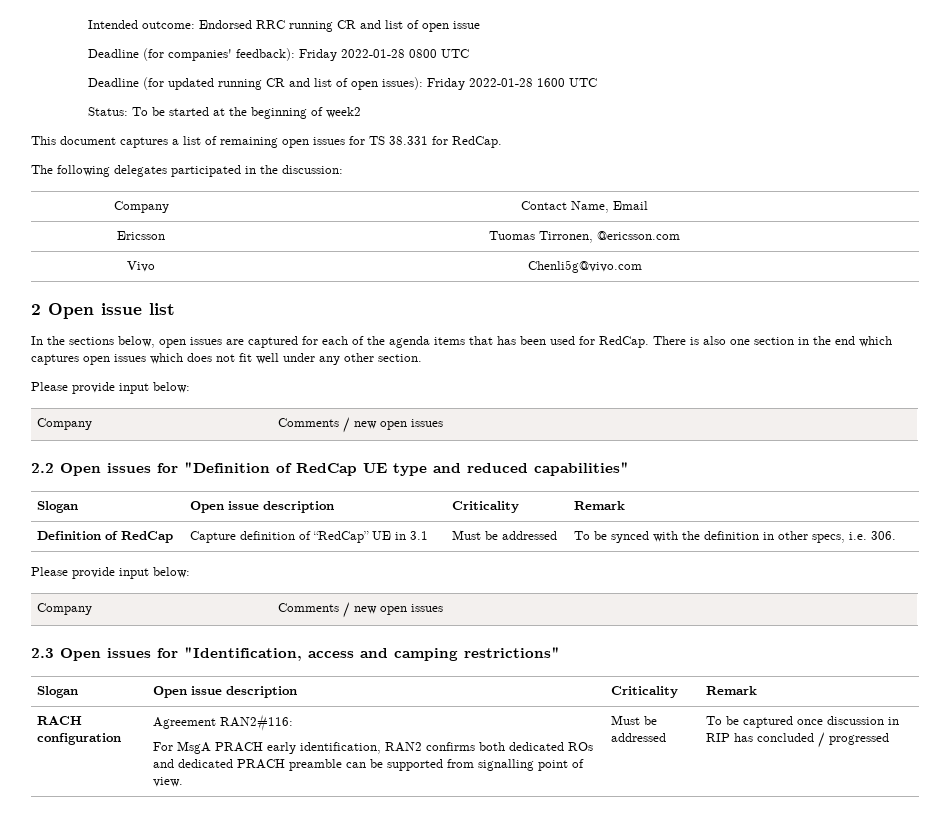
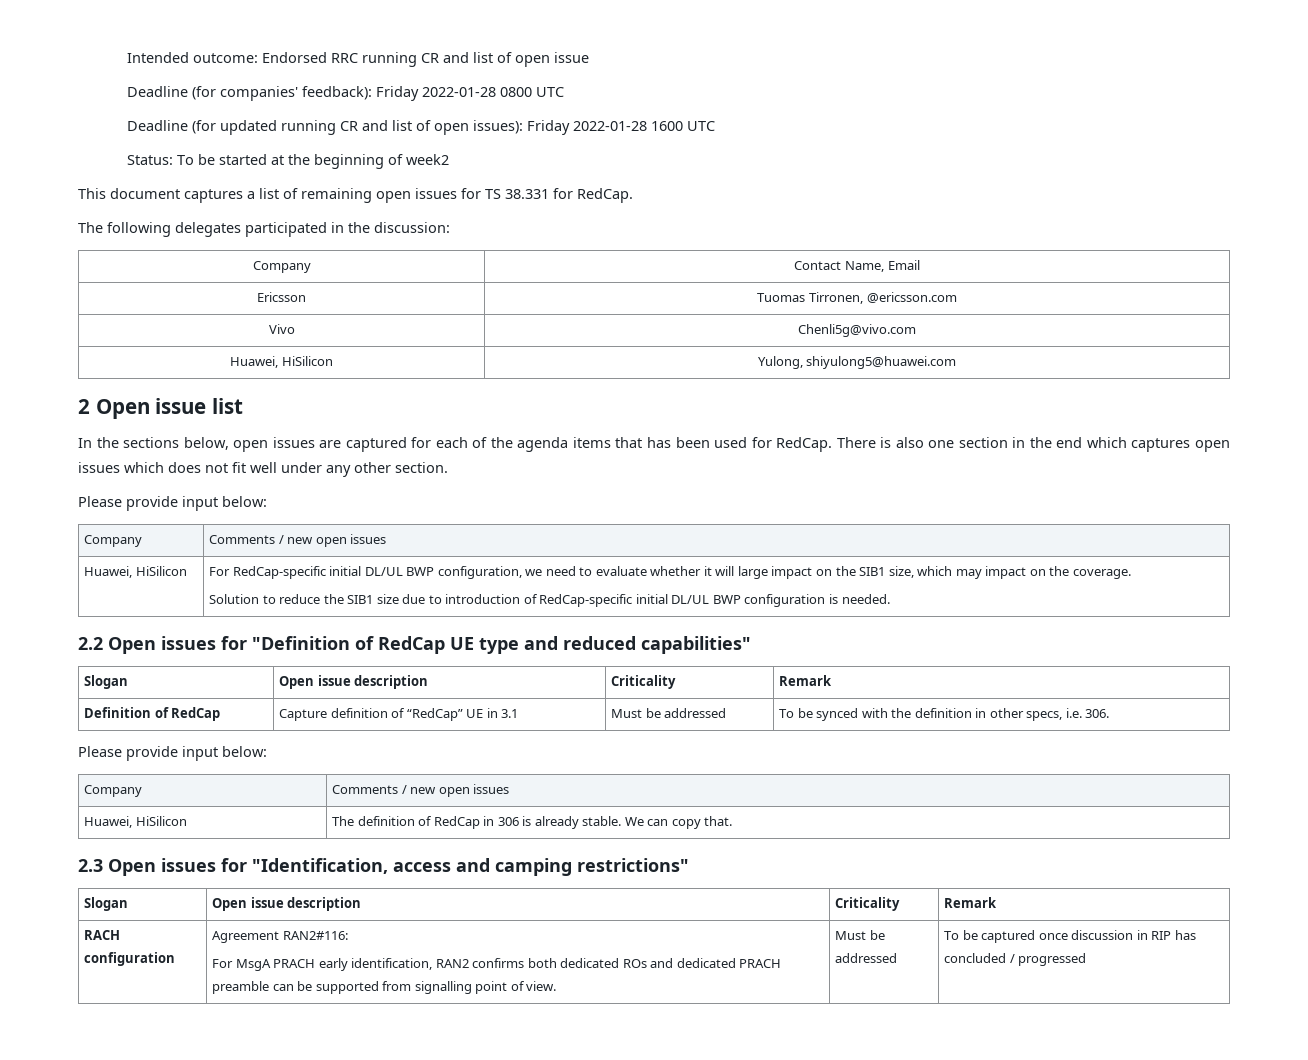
+ Huawei, HiSilicon | Yulong, shiyulong5@huawei.com
+ Huawei, HiSilicon | For RedCap-specific initial DL/UL BWP configuration, we need to evaluate whether it will large impact on the SIB1 size, which may impact on the coverage.
+ Solution to reduce the SIB1 size due to introduction of RedCap-specific initial DL/UL BWP configuration is needed.
+ Huawei, HiSilicon | The definition of RedCap in 306 is already stable. We can copy that.

